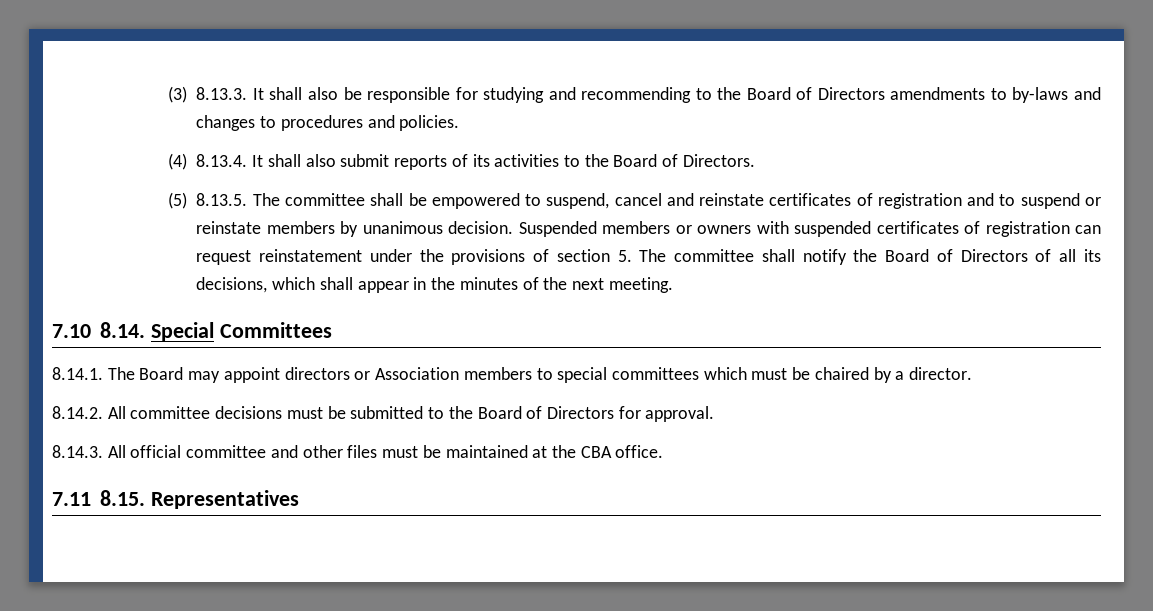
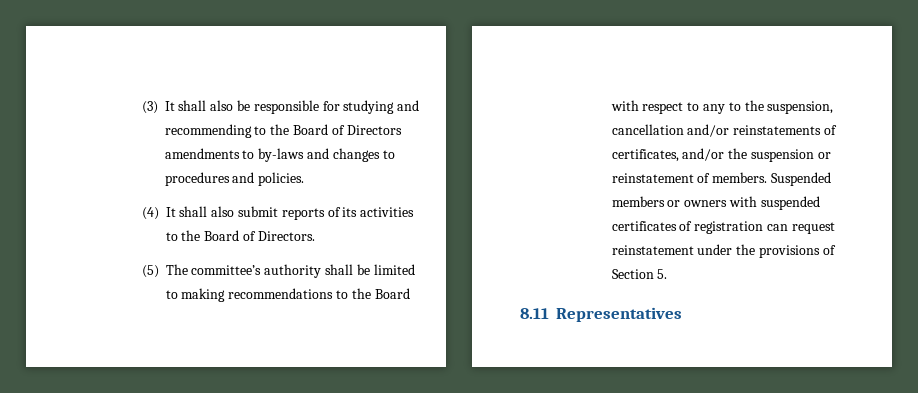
- (3) 8.13.3. It shall also be responsible for studying and recommending to the Board of Directors amendments to by-laws and changes to procedures and policies.
+ (3) It shall also be responsible for studying and recommending to the Board of Directors amendments to by-laws and changes to procedures and policies.
- (4) 8.13.4. It shall also submit reports of its activities to the Board of Directors.
+ (4) It shall also submit reports of its activities to the Board of Directors.
- (5) 8.13.5. The committee shall be empowered to suspend, cancel and reinstate certificates of registration and to suspend or reinstate members by unanimous decision.
+ (5) The committee’s authority shall be limited to making recommendations to the Board with respect to any to the suspension, cancellation and/or reinstatements of certificates, and/or the suspension or reinstatement of members.
- Suspended members or owners with suspended certificates of registration can request reinstatement under the provisions of section 5. The committee shall notify the Board of Directors of all its decisions, which shall appear in the minutes of the next meeting.
- 7.10 8.14. Special Committees
- 8.14.1. The Board may appoint directors or Association members to special committees which must be chaired by a director.
- 8.14.2. All committee decisions must be submitted to the Board of Directors for approval.
- 8.14.3. All official committee and other files must be maintained at the CBA office.
- 7.11 8.15. Representatives
+ Suspended members or owners with suspended certificates of registration can request reinstatement under the provisions of Section 5.
+ 8.11 Representatives

